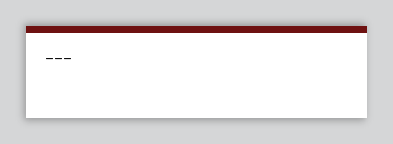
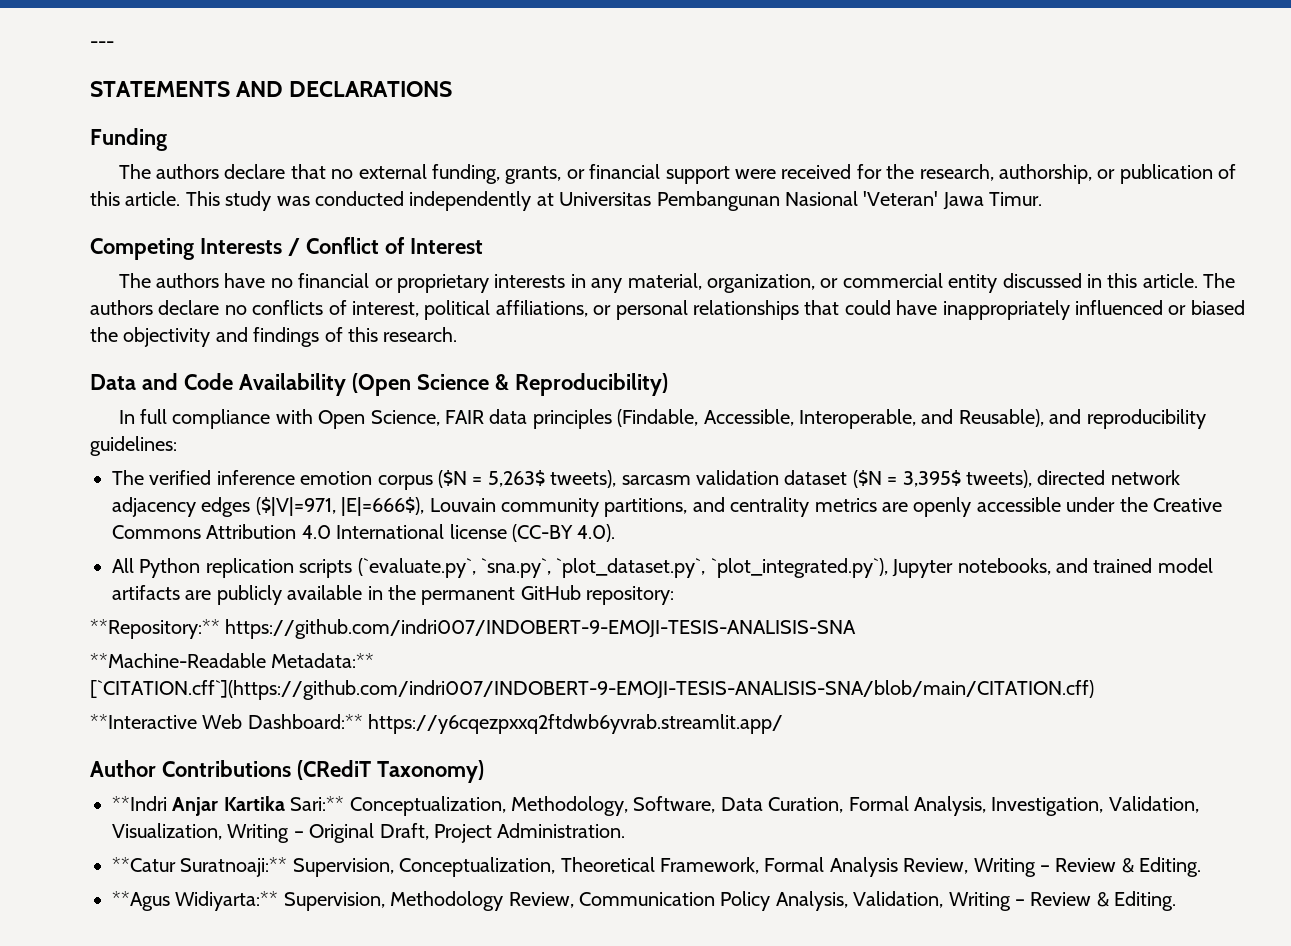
+ STATEMENTS AND DECLARATIONS
+ Funding
+ The authors declare that no external funding, grants, or financial support were received for the research, authorship, or publication of this article. This study was conducted independently at Universitas Pembangunan Nasional 'Veteran' Jawa Timur.
+ Competing Interests / Conflict of Interest
+ The authors have no financial or proprietary interests in any material, organization, or commercial entity discussed in this article. The authors declare no conflicts of interest, political affiliations, or personal relationships that could have inappropriately influenced or biased the objectivity and findings of this research.
+ Data and Code Availability (Open Science & Reproducibility)
+ In full compliance with Open Science, FAIR data principles (Findable, Accessible, Interoperable, and Reusable), and reproducibility guidelines:
+ The verified inference emotion corpus ($N = 5,263$ tweets), sarcasm validation dataset ($N = 3,395$ tweets), directed network adjacency edges ($|V|=971, |E|=666$), Louvain community partitions, and centrality metrics are openly accessible under the Creative Commons Attribution 4.0 International license (CC-BY 4.0).
+ All Python replication scripts (`evaluate.py`, `sna.py`, `plot_dataset.py`, `plot_integrated.py`), Jupyter notebooks, and trained model artifacts are publicly available in the permanent GitHub repository:
+ **Repository:** https://github.com/indri007/INDOBERT-9-EMOJI-TESIS-ANALISIS-SNA
+ **Machine-Readable Metadata:** [`CITATION.cff`](https://github.com/indri007/INDOBERT-9-EMOJI-TESIS-ANALISIS-SNA/blob/main/CITATION.cff)
+ **Interactive Web Dashboard:** https://y6cqezpxxq2ftdwb6yvrab.streamlit.app/
+ Author Contributions (CRediT Taxonomy)
+ **Indri Anjar Kartika Sari:** Conceptualization, Methodology, Software, Data Curation, Formal Analysis, Investigation, Validation, Visualization, Writing – Original Draft, Project Administration.
+ **Catur Suratnoaji:** Supervision, Conceptualization, Theoretical Framework, Formal Analysis Review, Writing – Review & Editing.
+ **Agus Widiyarta:** Supervision, Methodology Review, Communication Policy Analysis, Validation, Writing – Review & Editing.

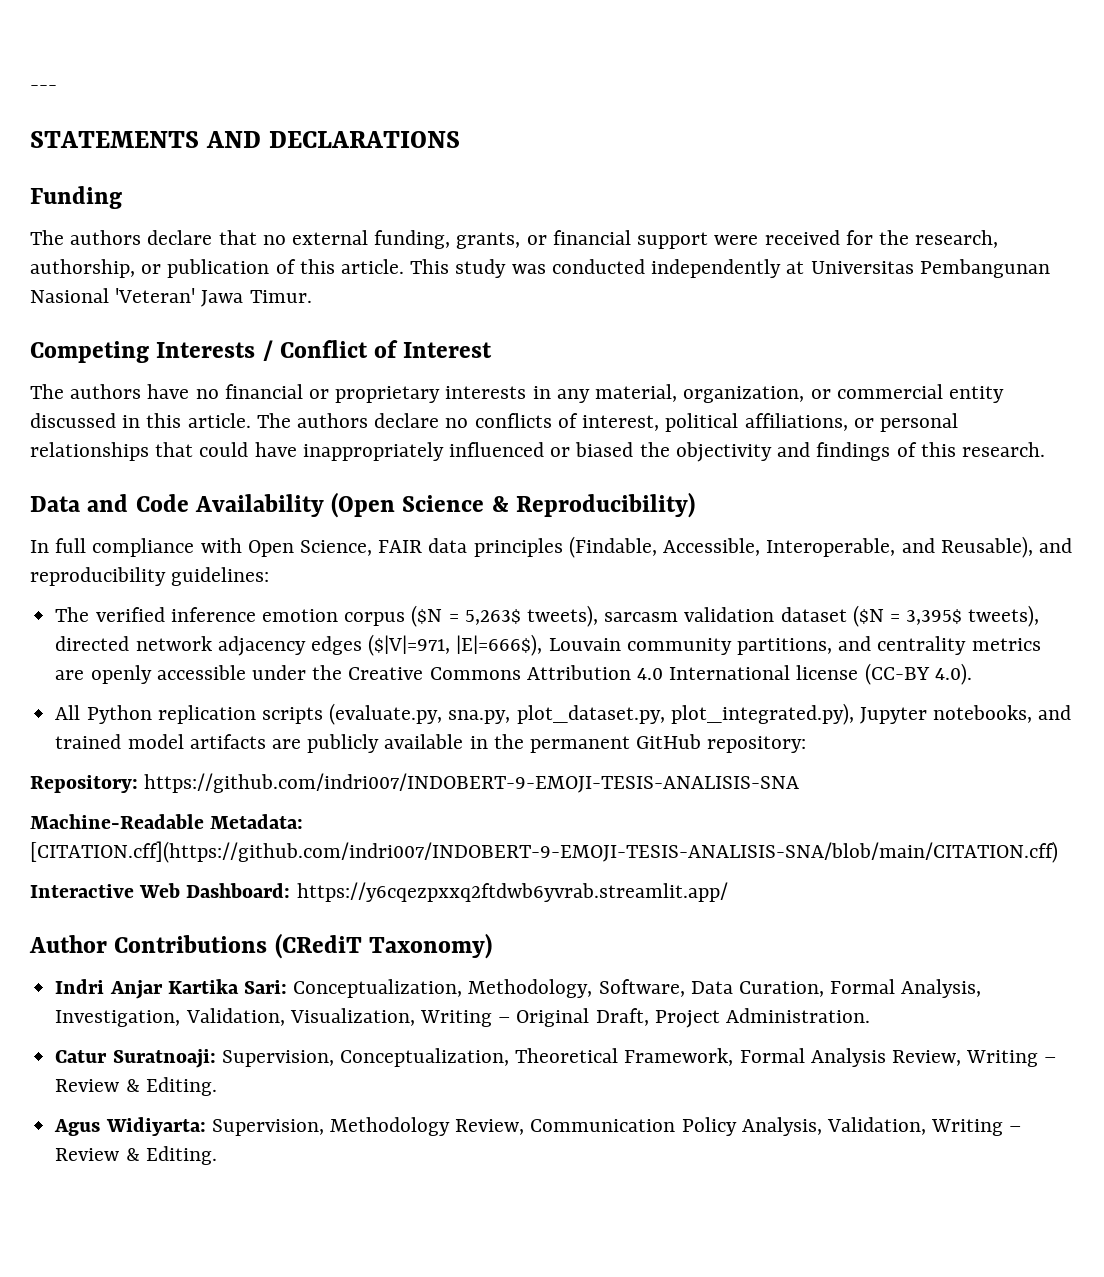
- All Python replication scripts (`evaluate.py`, `sna.py`, `plot_dataset.py`, `plot_integrated.py`), Jupyter notebooks, and trained model artifacts are publicly available in the permanent GitHub repository:
+ All Python replication scripts (evaluate.py, sna.py, plot_dataset.py, plot_integrated.py), Jupyter notebooks, and trained model artifacts are publicly available in the permanent GitHub repository:
- **Repository:** https://github.com/indri007/INDOBERT-9-EMOJI-TESIS-ANALISIS-SNA
+ Repository: https://github.com/indri007/INDOBERT-9-EMOJI-TESIS-ANALISIS-SNA
- **Machine-Readable Metadata:** [`CITATION.cff`](https://github.com/indri007/INDOBERT-9-EMOJI-TESIS-ANALISIS-SNA/blob/main/CITATION.cff)
- **Interactive Web Dashboard:** https://y6cqezpxxq2ftdwb6yvrab.streamlit.app/
+ Machine-Readable Metadata: [CITATION.cff](https://github.com/indri007/INDOBERT-9-EMOJI-TESIS-ANALISIS-SNA/blob/main/CITATION.cff)
+ Interactive Web Dashboard: https://y6cqezpxxq2ftdwb6yvrab.streamlit.app/
- **Indri Anjar Kartika Sari:** Conceptualization, Methodology, Software, Data Curation, Formal Analysis, Investigation, Validation, Visualization, Writing – Original Draft, Project Administration.
+ Indri Anjar Kartika Sari: Conceptualization, Methodology, Software, Data Curation, Formal Analysis, Investigation, Validation, Visualization, Writing – Original Draft, Project Administration.
- **Catur Suratnoaji:** Supervision, Conceptualization, Theoretical Framework, Formal Analysis Review, Writing – Review & Editing.
+ Catur Suratnoaji: Supervision, Conceptualization, Theoretical Framework, Formal Analysis Review, Writing – Review & Editing.
- **Agus Widiyarta:** Supervision, Methodology Review, Communication Policy Analysis, Validation, Writing – Review & Editing.
+ Agus Widiyarta: Supervision, Methodology Review, Communication Policy Analysis, Validation, Writing – Review & Editing.

